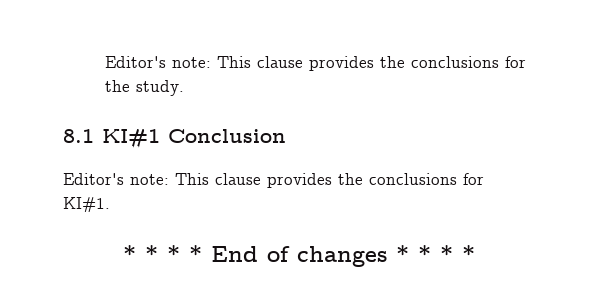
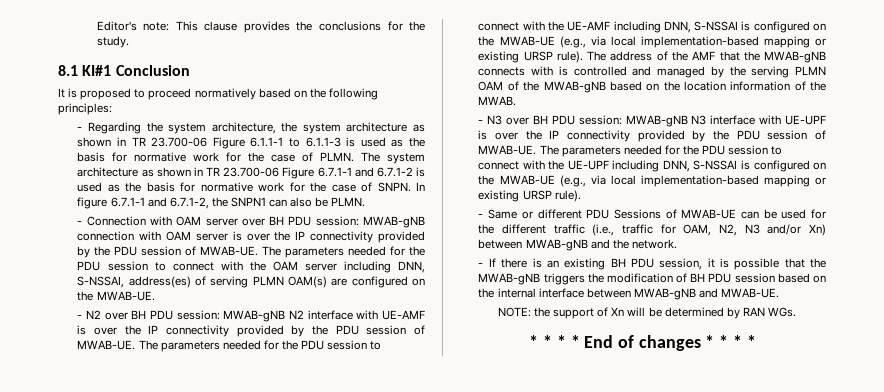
- Editor's note: This clause provides the conclusions for KI#1.
+ It is proposed to proceed normatively based on the following principles:
+ - Regarding the system architecture, the system architecture as shown in TR 23.700-06 Figure 6.1.1-1 to 6.1.1-3 is used as the basis for normative work for the case of PLMN. The system architecture as shown in TR 23.700-06 Figure 6.7.1-1 and 6.7.1-2 is used as the basis for normative work for the case of SNPN. In figure 6.7.1-1 and 6.7.1-2, the SNPN1 can also be PLMN.
+ - Connection with OAM server over BH PDU session: MWAB-gNB connection with OAM server is over the IP connectivity provided by the PDU session of MWAB-UE. The parameters needed for the PDU session to connect with the OAM server including DNN, S-NSSAI, address(es) of serving PLMN OAM(s) are configured on the MWAB-UE.
+ - N2 over BH PDU session: MWAB-gNB N2 interface with UE-AMF is over the IP connectivity provided by the PDU session of MWAB-UE. The parameters needed for the PDU session to connect with the UE-AMF including DNN, S-NSSAI is configured on the MWAB-UE (e.g., via local implementation-based mapping or existing URSP rule). The address of the AMF that the MWAB-gNB connects with is controlled and managed by the serving PLMN OAM of the MWAB-gNB based on the location information of the MWAB.
+ - N3 over BH PDU session: MWAB-gNB N3 interface with UE-UPF is over the IP connectivity provided by the PDU session of MWAB-UE. The parameters needed for the PDU session to connect with the UE-UPF including DNN, S-NSSAI is configured on the MWAB-UE (e.g., via local implementation-based mapping or existing URSP rule).
+ - Same or different PDU Sessions of MWAB-UE can be used for the different traffic (i.e., traffic for OAM, N2, N3 and/or Xn) between MWAB-gNB and the network.
+ - If there is an existing BH PDU session, it is possible that the MWAB-gNB triggers the modification of BH PDU session based on the internal interface between MWAB-gNB and MWAB-UE.
+ NOTE: the support of Xn will be determined by RAN WGs.

